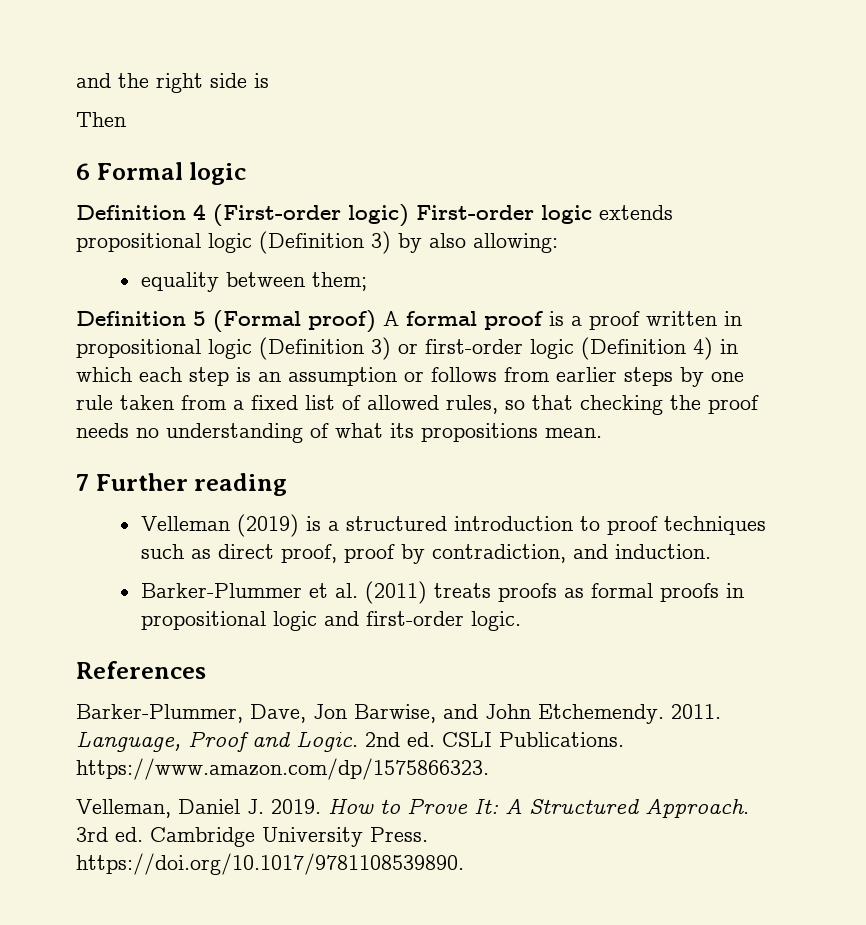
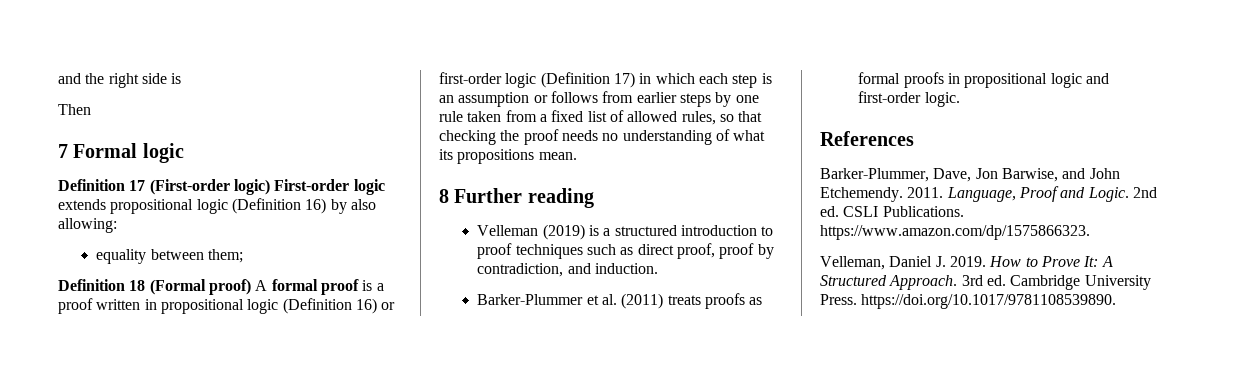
- 6 Formal logic
+ 7 Formal logic
- Definition 4 (First-order logic) First-order logic extends propositional logic (Definition 3) by also allowing:
+ Definition 17 (First-order logic) First-order logic extends propositional logic (Definition 16) by also allowing:
- Definition 5 (Formal proof) A formal proof is a proof written in propositional logic (Definition 3) or first-order logic (Definition 4) in which each step is an assumption or follows from earlier steps by one rule taken from a fixed list of allowed rules, so that checking the proof needs no understanding of what its propositions mean.
+ Definition 18 (Formal proof) A formal proof is a proof written in propositional logic (Definition 16) or first-order logic (Definition 17) in which each step is an assumption or follows from earlier steps by one rule taken from a fixed list of allowed rules, so that checking the proof needs no understanding of what its propositions mean.
- 7 Further reading
+ 8 Further reading

